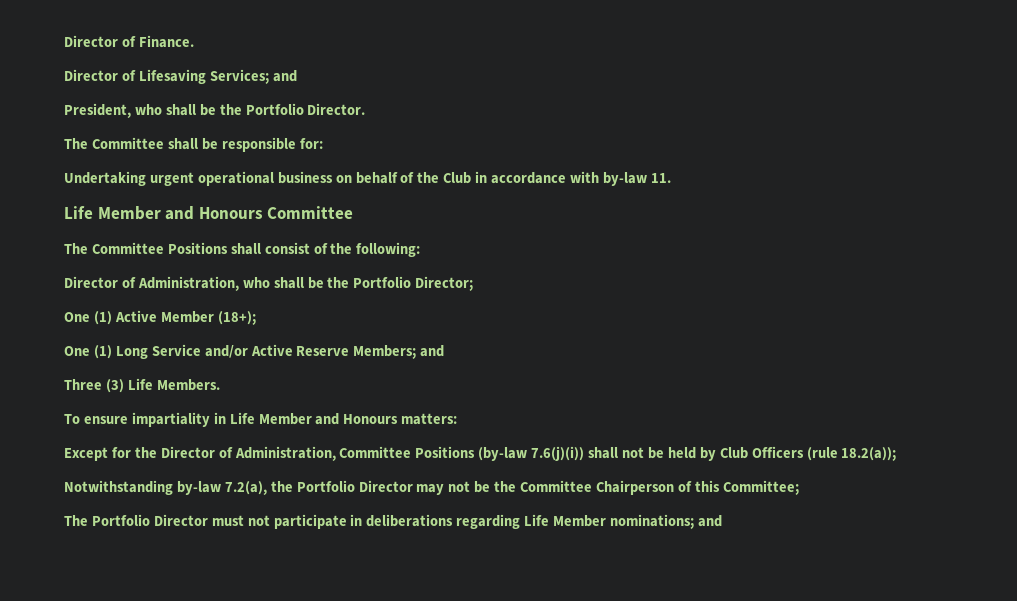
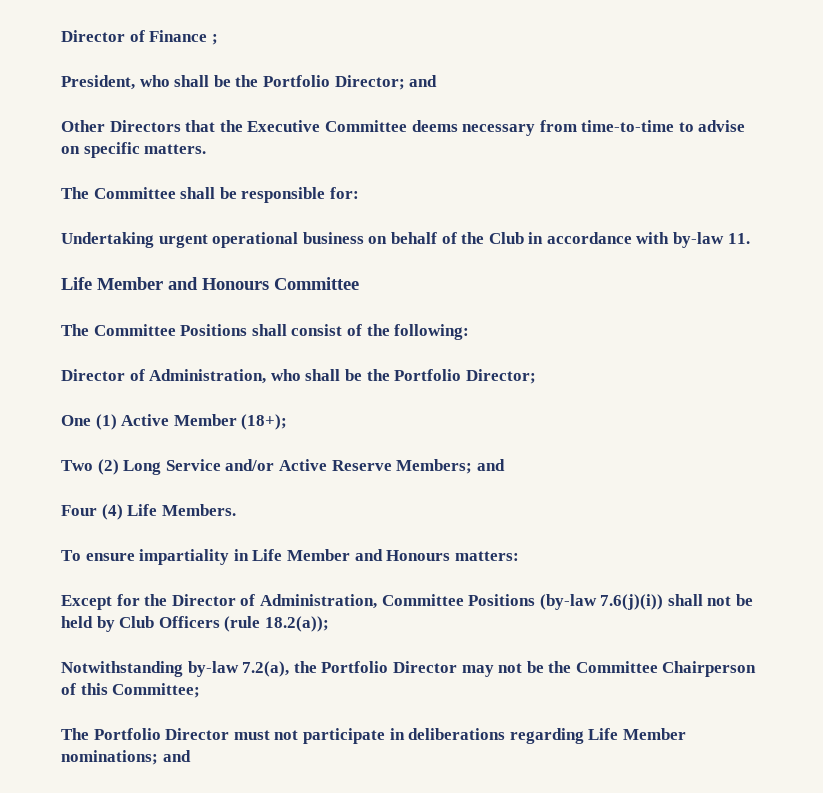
- Director of Finance.
- Director of Lifesaving Services; and
+ Director of Finance ;
- President, who shall be the Portfolio Director.
+ President, who shall be the Portfolio Director; and
+ Other Directors that the Executive Committee deems necessary from time-to-time to advise on specific matters.
- One (1) Long Service and/or Active Reserve Members; and
+ Two (2) Long Service and/or Active Reserve Members; and
- Three (3) Life Members.
+ Four (4) Life Members.

